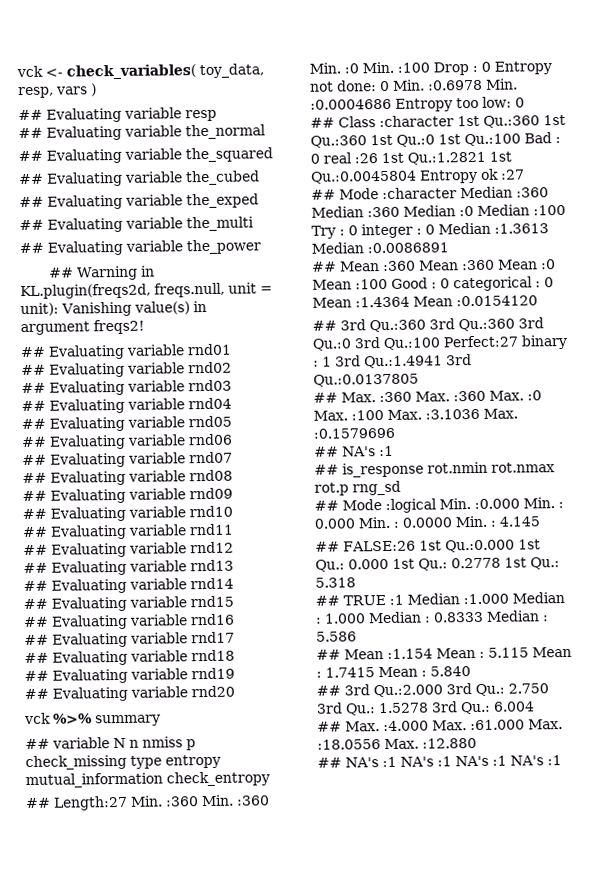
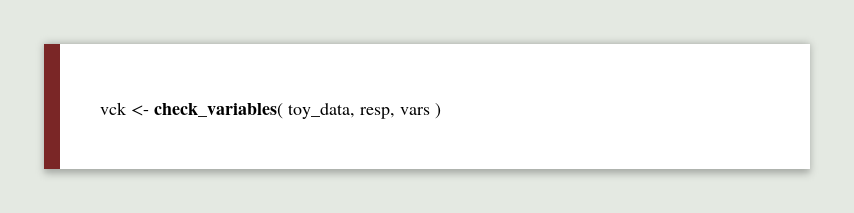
- ## Evaluating variable resp
- ## Evaluating variable the_normal
- ## Evaluating variable the_squared
- ## Evaluating variable the_cubed
- ## Evaluating variable the_exped
- ## Evaluating variable the_multi
- ## Evaluating variable the_power
- ## Warning in KL.plugin(freqs2d, freqs.null, unit = unit): Vanishing value(s) in argument freqs2!
- ## Evaluating variable rnd01
- ## Evaluating variable rnd02
- ## Evaluating variable rnd03
- ## Evaluating variable rnd04
- ## Evaluating variable rnd05
- ## Evaluating variable rnd06
- ## Evaluating variable rnd07
- ## Evaluating variable rnd08
- ## Evaluating variable rnd09
- ## Evaluating variable rnd10
- ## Evaluating variable rnd11
- ## Evaluating variable rnd12
- ## Evaluating variable rnd13
- ## Evaluating variable rnd14
- ## Evaluating variable rnd15
- ## Evaluating variable rnd16
- ## Evaluating variable rnd17
- ## Evaluating variable rnd18
- ## Evaluating variable rnd19
- ## Evaluating variable rnd20
- vck %>% summary
- ## variable N n nmiss p check_missing type entropy mutual_information check_entropy
- ## Length:27 Min. :360 Min. :360 Min. :0 Min. :100 Drop : 0 Entropy not done: 0 Min. :0.6978 Min. :0.0004686 Entropy too low: 0
- ## Class :character 1st Qu.:360 1st Qu.:360 1st Qu.:0 1st Qu.:100 Bad : 0 real :26 1st Qu.:1.2821 1st Qu.:0.0045804 Entropy ok :27
- ## Mode :character Median :360 Median :360 Median :0 Median :100 Try : 0 integer : 0 Median :1.3613 Median :0.0086891
- ## Mean :360 Mean :360 Mean :0 Mean :100 Good : 0 categorical : 0 Mean :1.4364 Mean :0.0154120
- ## 3rd Qu.:360 3rd Qu.:360 3rd Qu.:0 3rd Qu.:100 Perfect:27 binary : 1 3rd Qu.:1.4941 3rd Qu.:0.0137805
- ## Max. :360 Max. :360 Max. :0 Max. :100 Max. :3.1036 Max. :0.1579696
- ## NA's :1
- ## is_response rot.nmin rot.nmax rot.p rng_sd
- ## Mode :logical Min. :0.000 Min. : 0.000 Min. : 0.0000 Min. : 4.145
- ## FALSE:26 1st Qu.:0.000 1st Qu.: 0.000 1st Qu.: 0.2778 1st Qu.: 5.318
- ## TRUE :1 Median :1.000 Median : 1.000 Median : 0.8333 Median : 5.586
- ## Mean :1.154 Mean : 5.115 Mean : 1.7415 Mean : 5.840
- ## 3rd Qu.:2.000 3rd Qu.: 2.750 3rd Qu.: 1.5278 3rd Qu.: 6.004
- ## Max. :4.000 Max. :61.000 Max. :18.0556 Max. :12.880
- ## NA's :1 NA's :1 NA's :1 NA's :1

